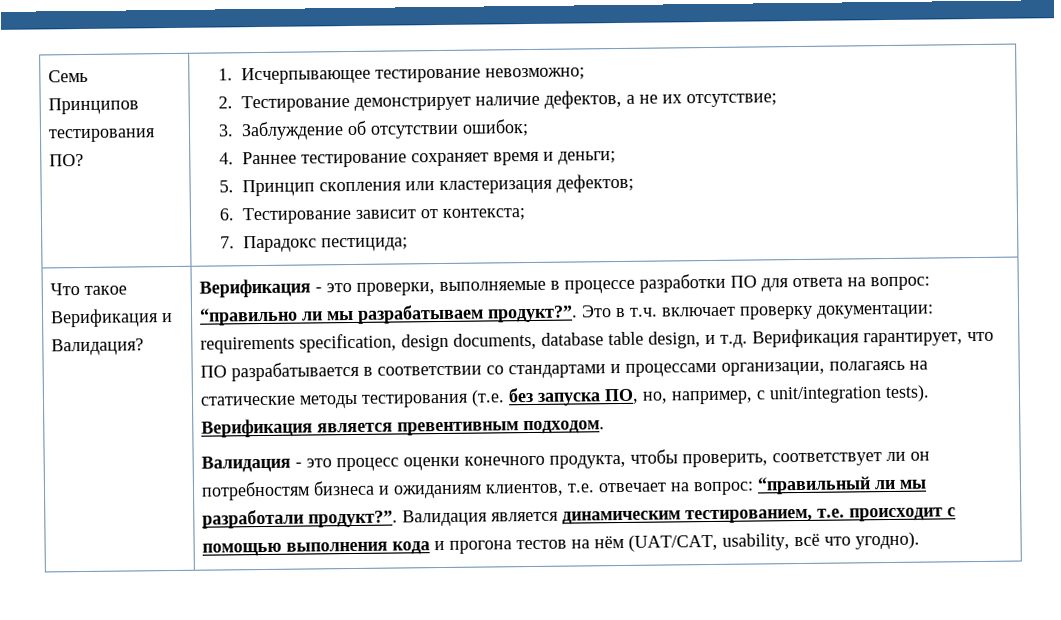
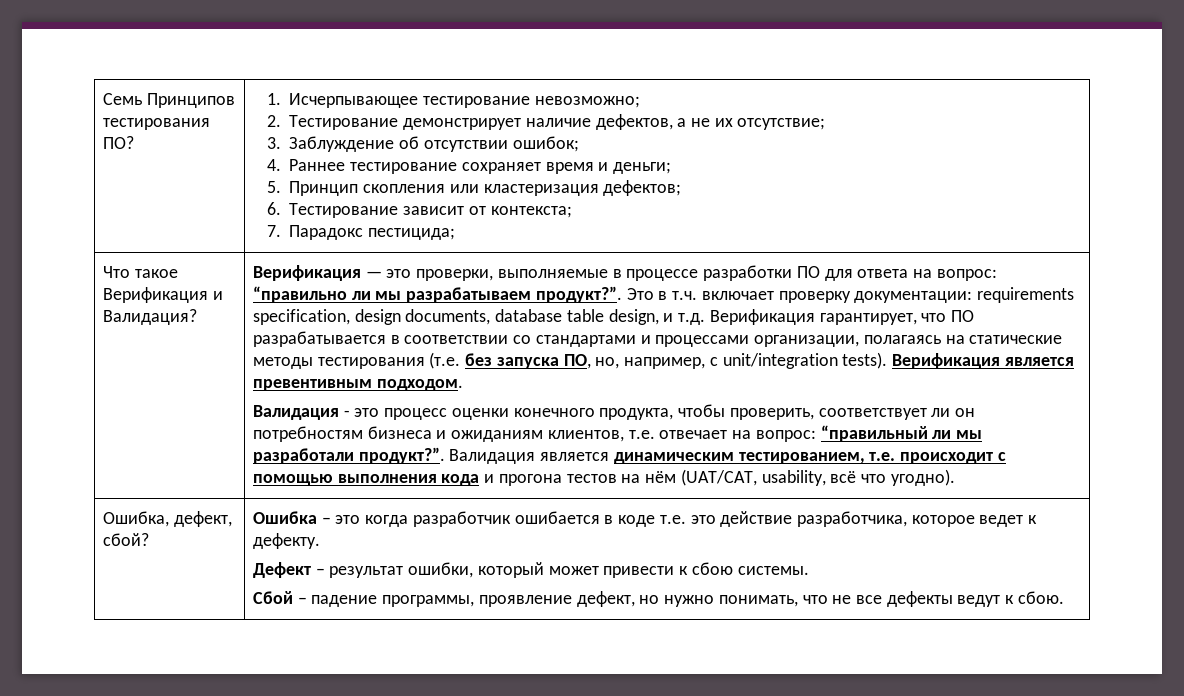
- Верификация - это проверки, выполняемые в процессе разработки ПО для ответа на вопрос: “правильно ли мы разрабатываем продукт?”.
+ Верификация — это проверки, выполняемые в процессе разработки ПО для ответа на вопрос: “правильно ли мы разрабатываем продукт?”.
+ Ошибка, дефект, сбой? | Ошибка – это когда разработчик ошибается в коде т.е. это действие разработчика, которое ведет к дефекту.
+ Дефект – результат ошибки, который может привести к сбою системы.
+ Сбой – падение программы, проявление дефект, но нужно понимать, что не все дефекты ведут к сбою.

